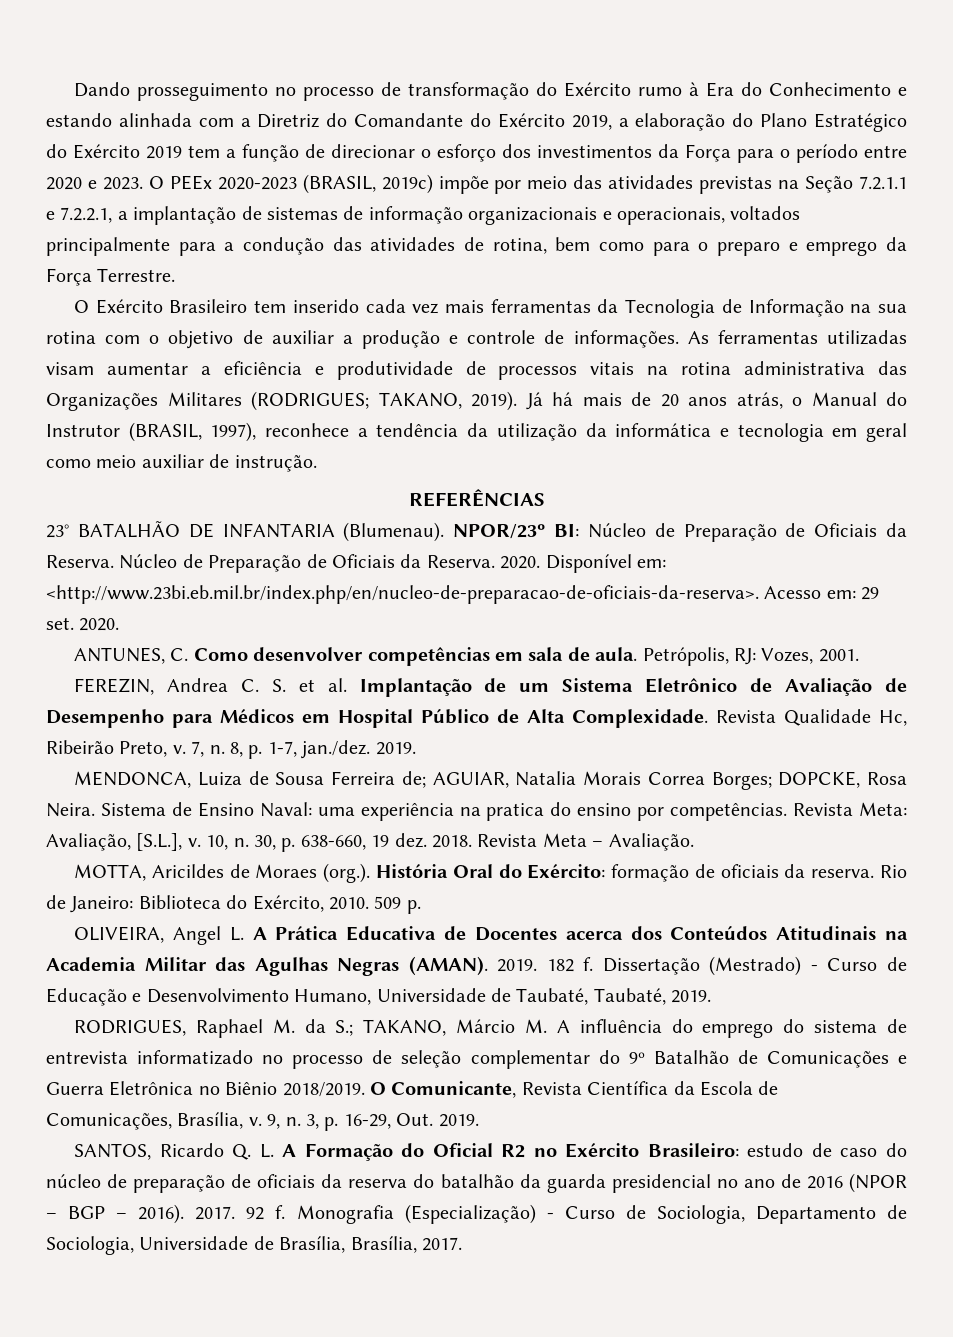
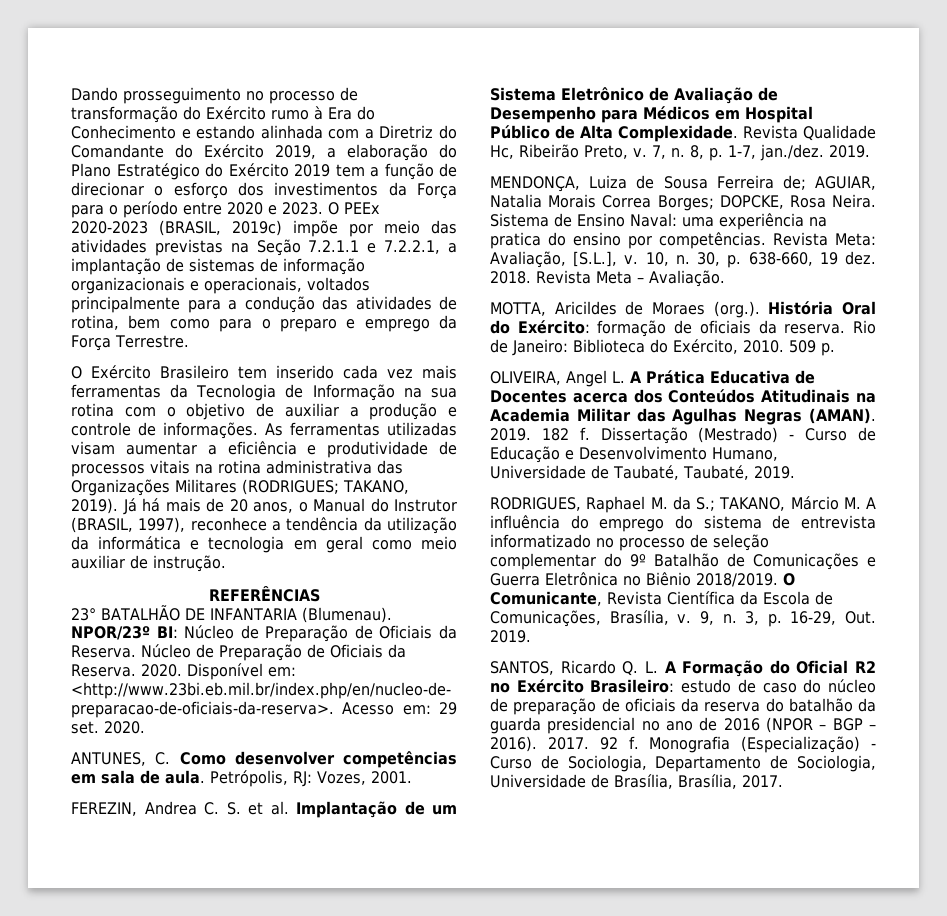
- Já há mais de 20 anos atrás, o Manual do Instrutor (BRASIL, 1997), reconhece a tendência da utilização da informática e tecnologia em geral como meio auxiliar de instrução.
+ Já há mais de 20 anos, o Manual do Instrutor (BRASIL, 1997), reconhece a tendência da utilização da informática e tecnologia em geral como meio auxiliar de instrução.
- MENDONCA, Luiza de Sousa Ferreira de; AGUIAR, Natalia Morais Correa Borges; DOPCKE, Rosa Neira.
+ MENDONÇA, Luiza de Sousa Ferreira de; AGUIAR, Natalia Morais Correa Borges; DOPCKE, Rosa Neira.

